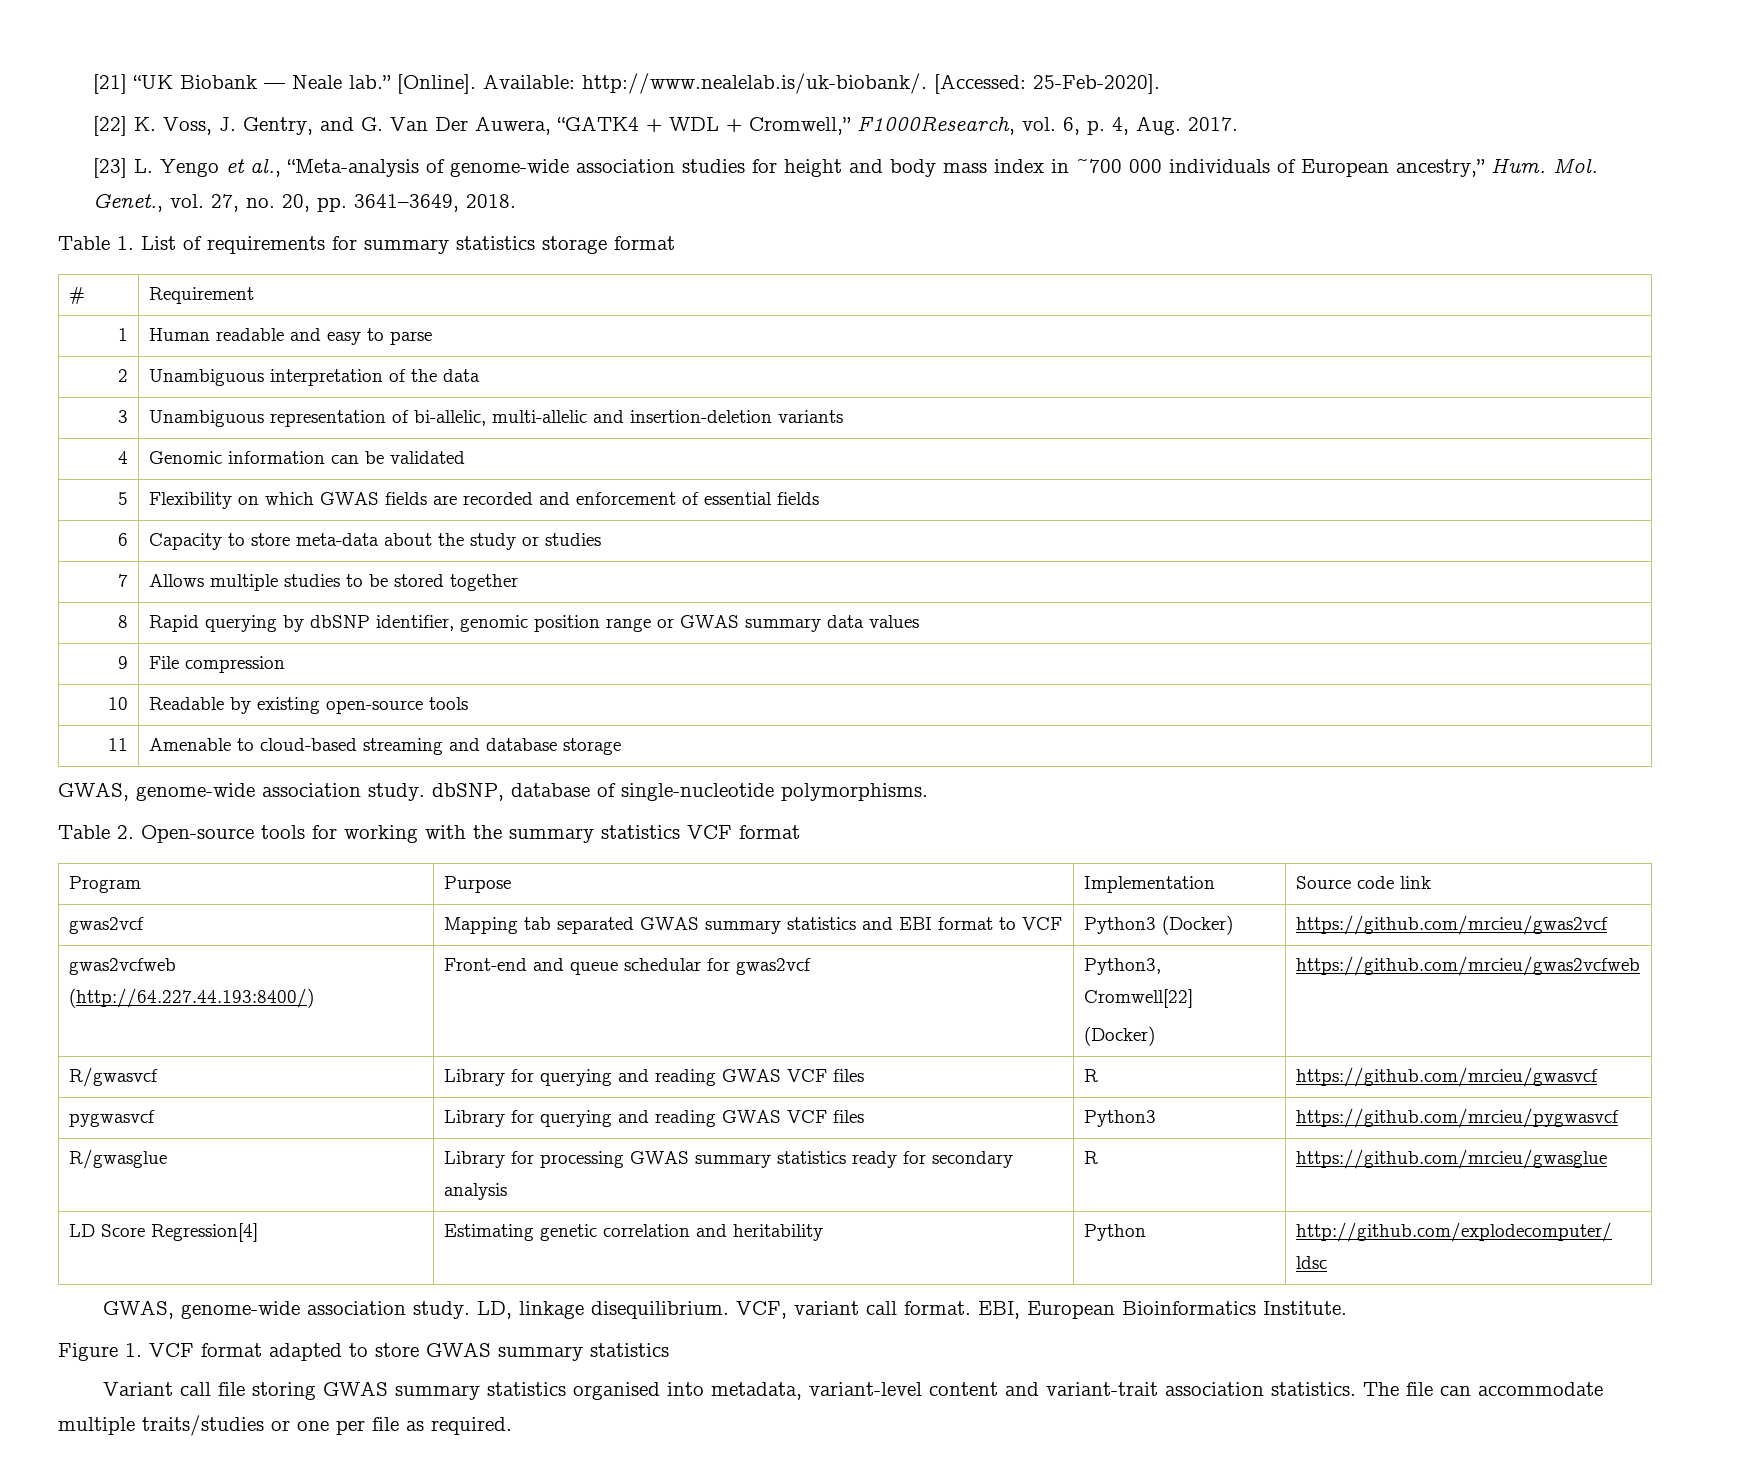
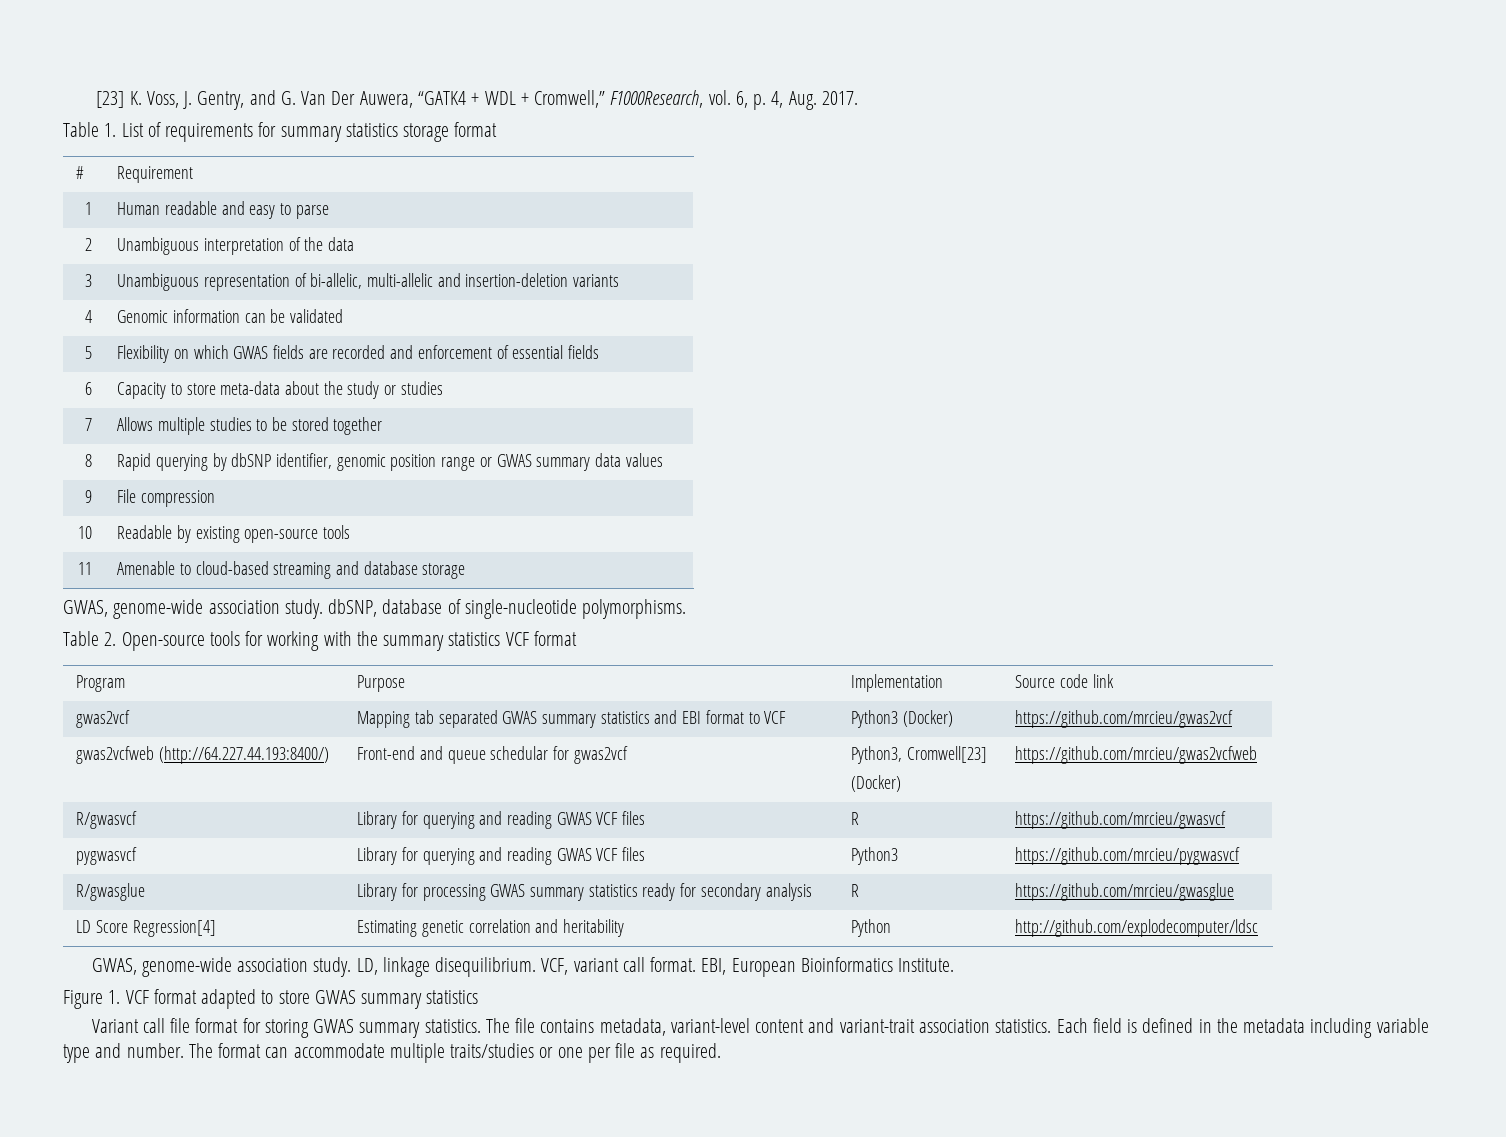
- [21] “UK Biobank — Neale lab.” [Online]. Available: http://www.nealelab.is/uk-biobank/. [Accessed: 25-Feb-2020].
- [22] K. Voss, J. Gentry, and G. Van Der Auwera, “GATK4 + WDL + Cromwell,” F1000Research, vol. 6, p. 4, Aug. 2017.
+ [23] K. Voss, J. Gentry, and G. Van Der Auwera, “GATK4 + WDL + Cromwell,” F1000Research, vol. 6, p. 4, Aug. 2017.
- [23] L. Yengo et al., “Meta-analysis of genome-wide association studies for height and body mass index in ~700 000 individuals of European ancestry,” Hum. Mol. Genet., vol. 27, no. 20, pp. 3641–3649, 2018.
- gwas2vcfweb (http://64.227.44.193:8400/) | Front-end and queue schedular for gwas2vcf | Python3, Cromwell[22]
+ gwas2vcfweb (http://64.227.44.193:8400/) | Front-end and queue schedular for gwas2vcf | Python3, Cromwell[23]
- Variant call file storing GWAS summary statistics organised into metadata, variant-level content and variant-trait association statistics.
+ Variant call file format for storing GWAS summary statistics. The file contains metadata, variant-level content and variant-trait association statistics.
- The file can accommodate multiple traits/studies or one per file as required.
+ Each field is defined in the metadata including variable type and number. The format can accommodate multiple traits/studies or one per file as required.

